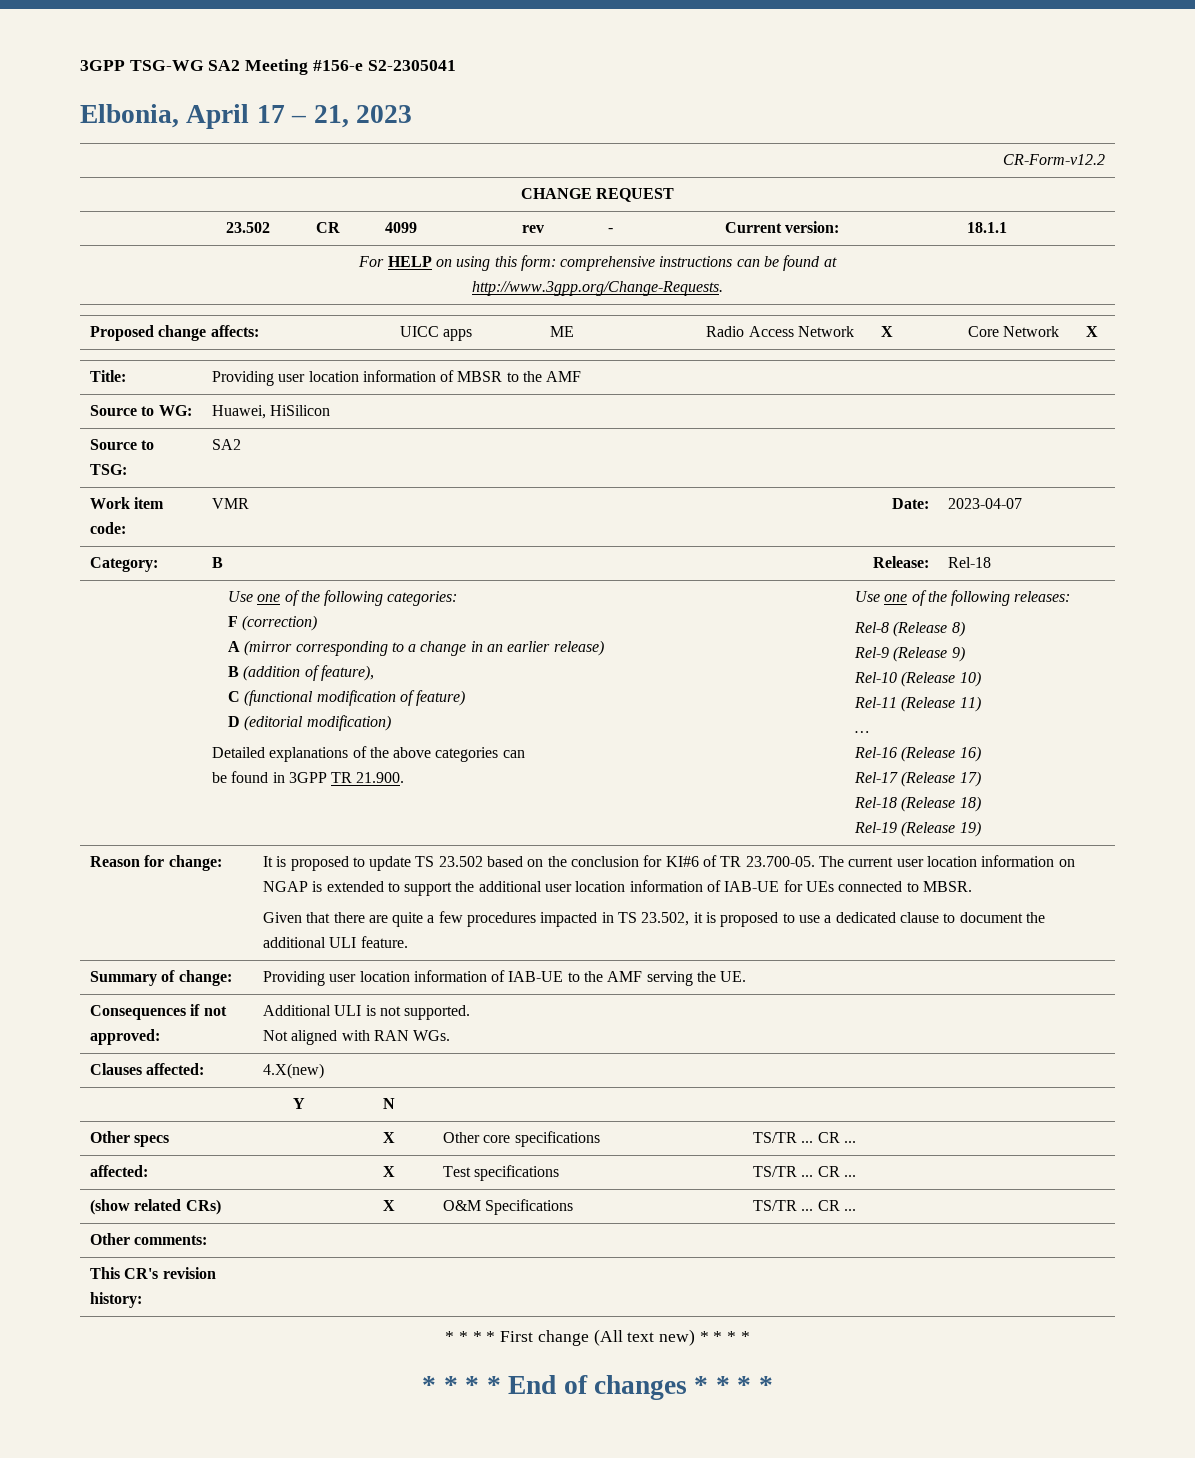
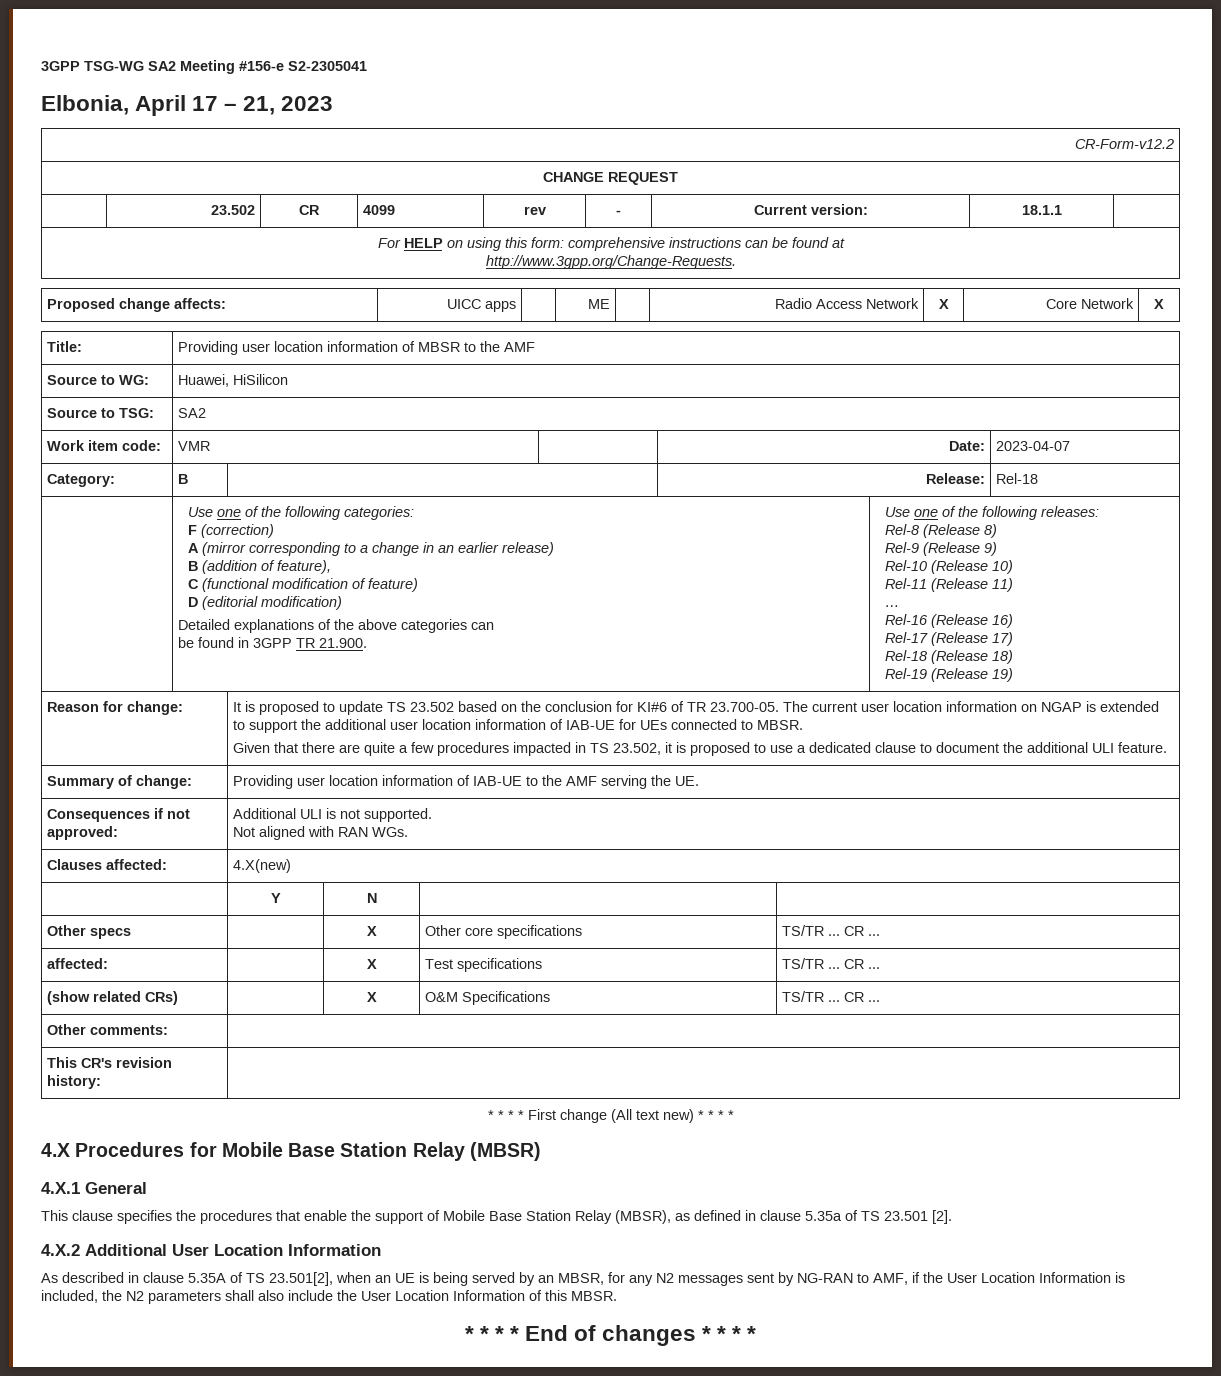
+ 4.X Procedures for Mobile Base Station Relay (MBSR)
+ 4.X.1 General
+ This clause specifies the procedures that enable the support of Mobile Base Station Relay (MBSR), as defined in clause 5.35a of TS 23.501 [2].
+ 4.X.2 Additional User Location Information
+ As described in clause 5.35A of TS 23.501[2], when an UE is being served by an MBSR, for any N2 messages sent by NG-RAN to AMF, if the User Location Information is included, the N2 parameters shall also include the User Location Information of this MBSR.

